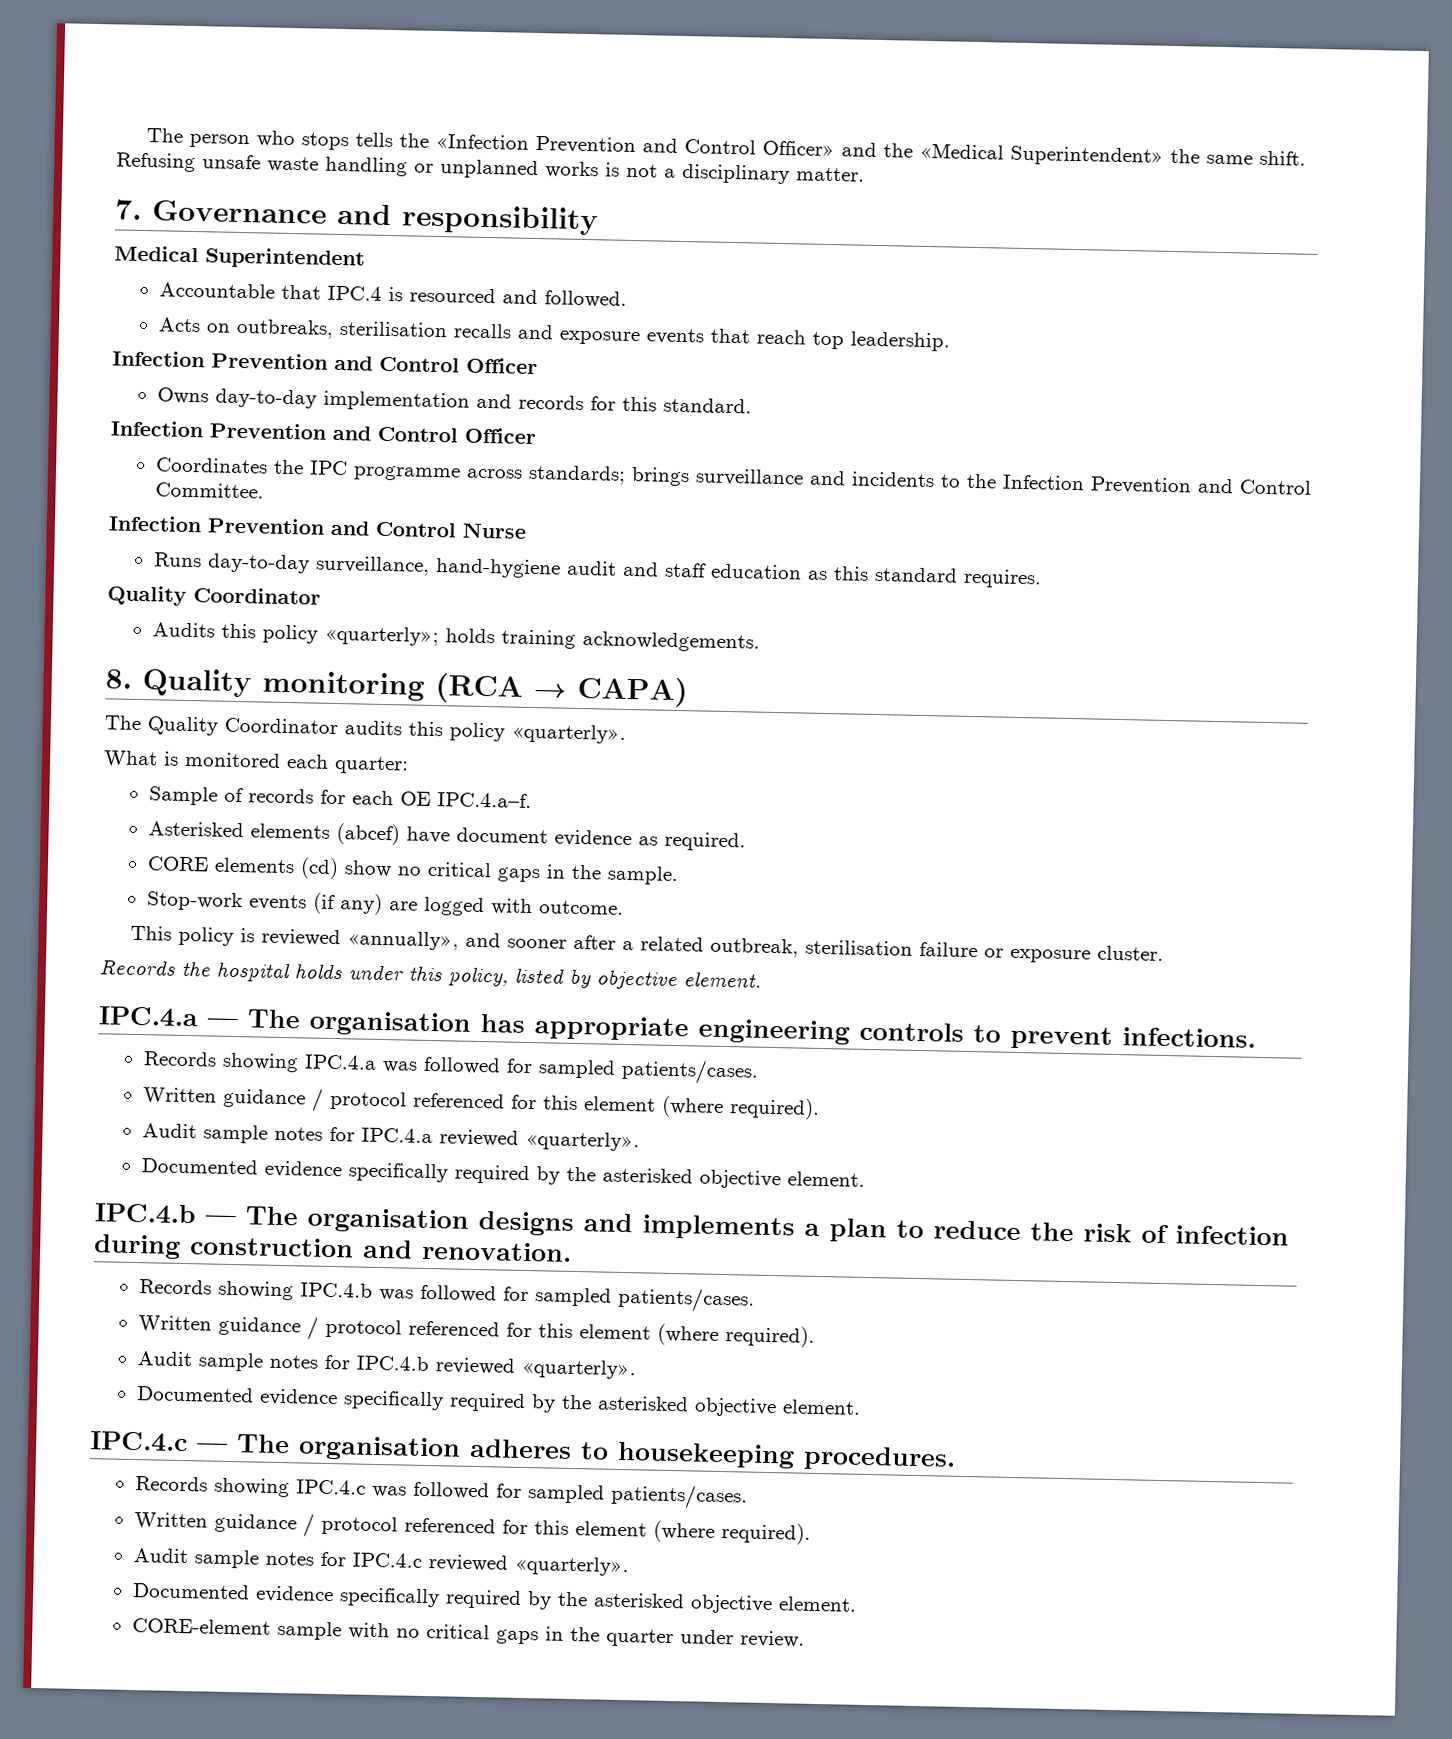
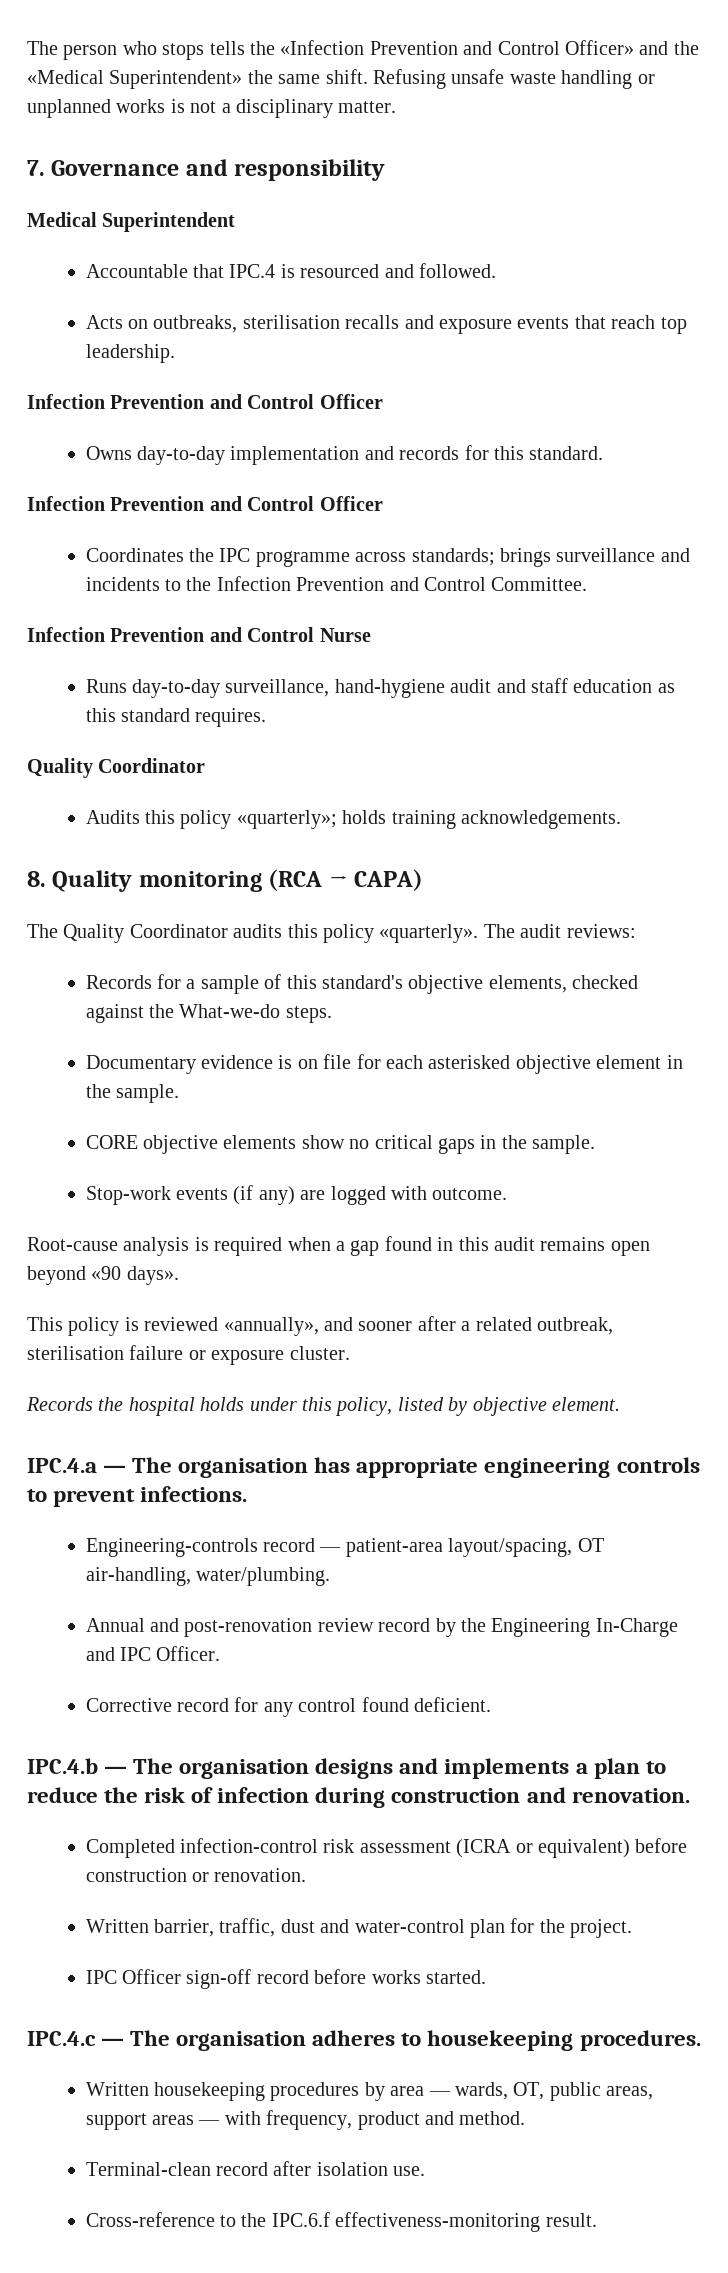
- The Quality Coordinator audits this policy «quarterly».
- What is monitored each quarter:
- Sample of records for each OE IPC.4.a–f.
- Asterisked elements (abcef) have document evidence as required.
+ The Quality Coordinator audits this policy «quarterly». The audit reviews:
+ Records for a sample of this standard's objective elements, checked against the What-we-do steps.
+ Documentary evidence is on file for each asterisked objective element in the sample.
- CORE elements (cd) show no critical gaps in the sample.
+ CORE objective elements show no critical gaps in the sample.
+ Root-cause analysis is required when a gap found in this audit remains open beyond «90 days».
- Records showing IPC.4.a was followed for sampled patients/cases.
- Written guidance / protocol referenced for this element (where required).
- Audit sample notes for IPC.4.a reviewed «quarterly».
- Documented evidence specifically required by the asterisked objective element.
+ Engineering-controls record — patient-area layout/spacing, OT air-handling, water/plumbing.
+ Annual and post-renovation review record by the Engineering In-Charge and IPC Officer.
+ Corrective record for any control found deficient.
- Records showing IPC.4.b was followed for sampled patients/cases.
- Written guidance / protocol referenced for this element (where required).
- Audit sample notes for IPC.4.b reviewed «quarterly».
- Documented evidence specifically required by the asterisked objective element.
+ Completed infection-control risk assessment (ICRA or equivalent) before construction or renovation.
+ Written barrier, traffic, dust and water-control plan for the project.
+ IPC Officer sign-off record before works started.
- Records showing IPC.4.c was followed for sampled patients/cases.
- Written guidance / protocol referenced for this element (where required).
- Audit sample notes for IPC.4.c reviewed «quarterly».
- Documented evidence specifically required by the asterisked objective element.
- CORE-element sample with no critical gaps in the quarter under review.
+ Written housekeeping procedures by area — wards, OT, public areas, support areas — with frequency, product and method.
+ Terminal-clean record after isolation use.
+ Cross-reference to the IPC.6.f effectiveness-monitoring result.

